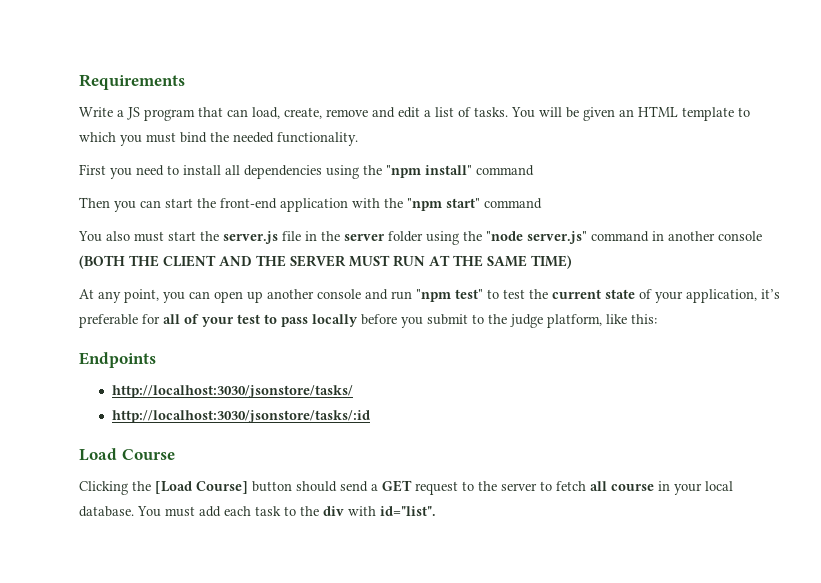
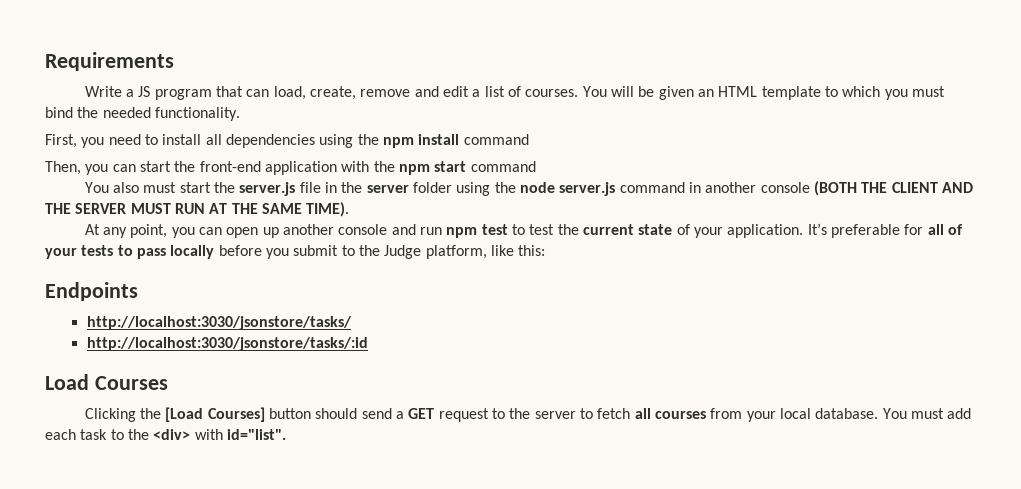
- Write a JS program that can load, create, remove and edit a list of tasks.
+ Write a JS program that can load, create, remove and edit a list of courses.
- First you need to install all dependencies using the "npm install" command
- Then you can start the front-end application with the "npm start" command
+ First, you need to install all dependencies using the npm install command
+ Then, you can start the front-end application with the npm start command
- You also must start the server.js file in the server folder using the "node server.js" command in another console (BOTH THE CLIENT AND THE SERVER MUST RUN AT THE SAME TIME)
+ You also must start the server.js file in the server folder using the node server.js command in another console (BOTH THE CLIENT AND THE SERVER MUST RUN AT THE SAME TIME).
- At any point, you can open up another console and run "npm test" to test the current state of your application, it’s preferable for all of your test to pass locally before you submit to the judge platform, like this:
+ At any point, you can open up another console and run npm test to test the current state of your application. It’s preferable for all of your tests to pass locally before you submit to the Judge platform, like this:
- Load Course
+ Load Courses
- Clicking the [Load Course] button should send a GET request to the server to fetch all course in your local database.
+ Clicking the [Load Courses] button should send a GET request to the server to fetch all courses from your local database.
- You must add each task to the div with id="list".
+ You must add each task to the <div> with id="list".

